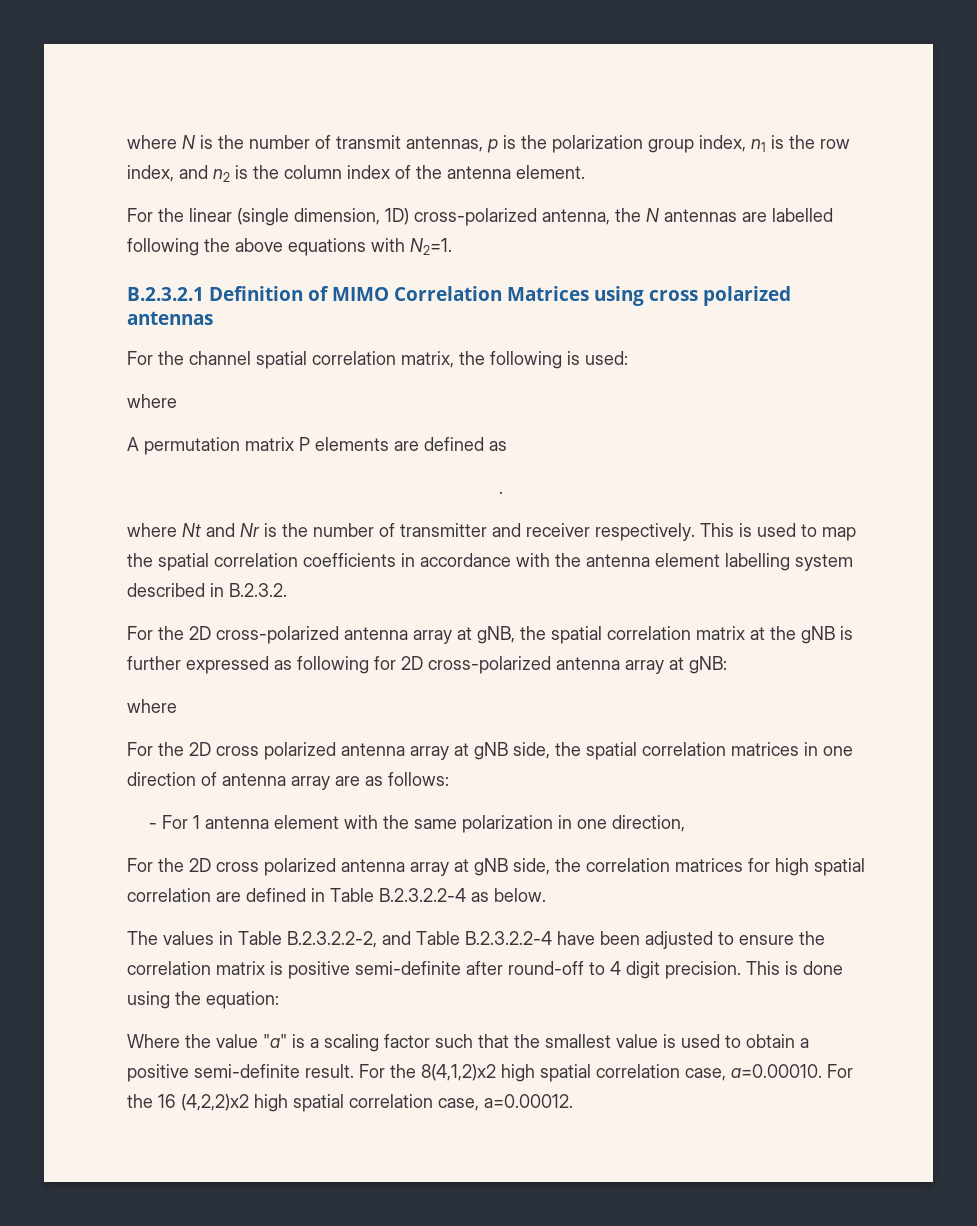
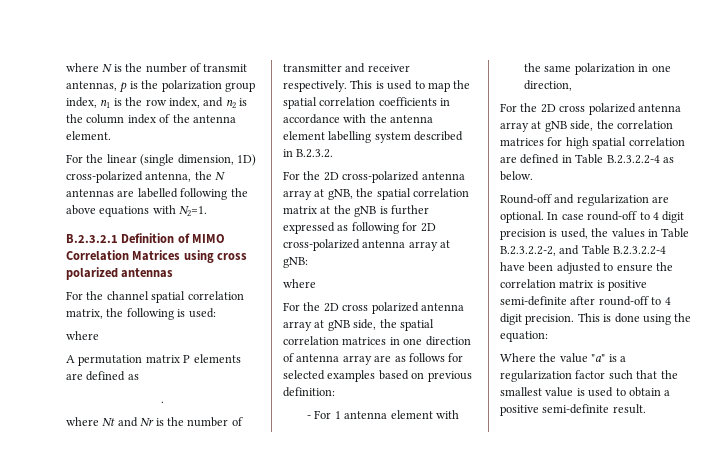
- For the 2D cross polarized antenna array at gNB side, the spatial correlation matrices in one direction of antenna array are as follows:
+ For the 2D cross polarized antenna array at gNB side, the spatial correlation matrices in one direction of antenna array are as follows for selected examples based on previous definition:
- The values in Table B.2.3.2.2-2, and Table B.2.3.2.2-4 have been adjusted to ensure the correlation matrix is positive semi-definite after round-off to 4 digit precision.
+ Round-off and regularization are optional. In case round-off to 4 digit precision is used, the values in Table B.2.3.2.2-2, and Table B.2.3.2.2-4 have been adjusted to ensure the correlation matrix is positive semi-definite after round-off to 4 digit precision.
- Where the value "a" is a scaling factor such that the smallest value is used to obtain a positive semi-definite result. For the 8(4,1,2)x2 high spatial correlation case, a=0.00010. For the 16 (4,2,2)x2 high spatial correlation case, a=0.00012.
+ Where the value "a" is a regularization factor such that the smallest value is used to obtain a positive semi-definite result.

